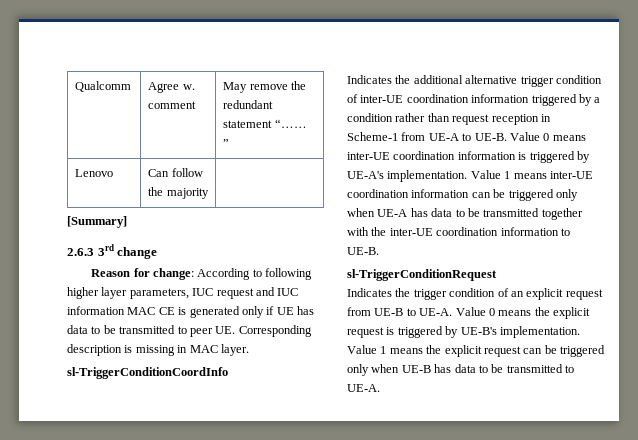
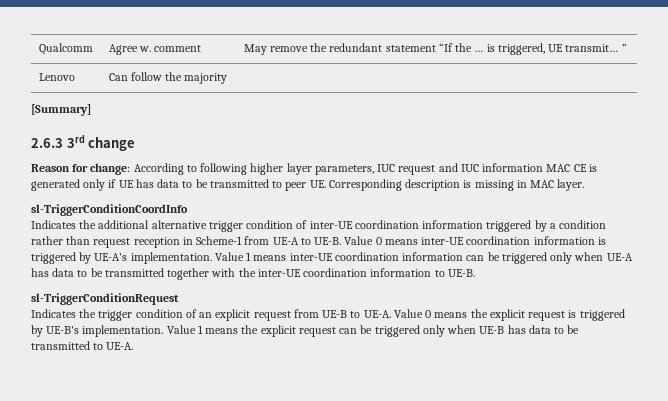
- Qualcomm | Agree w. comment | May remove the redundant statement “…… ”
+ Qualcomm | Agree w. comment | May remove the redundant statement “If the … is triggered, UE transmit… ”

